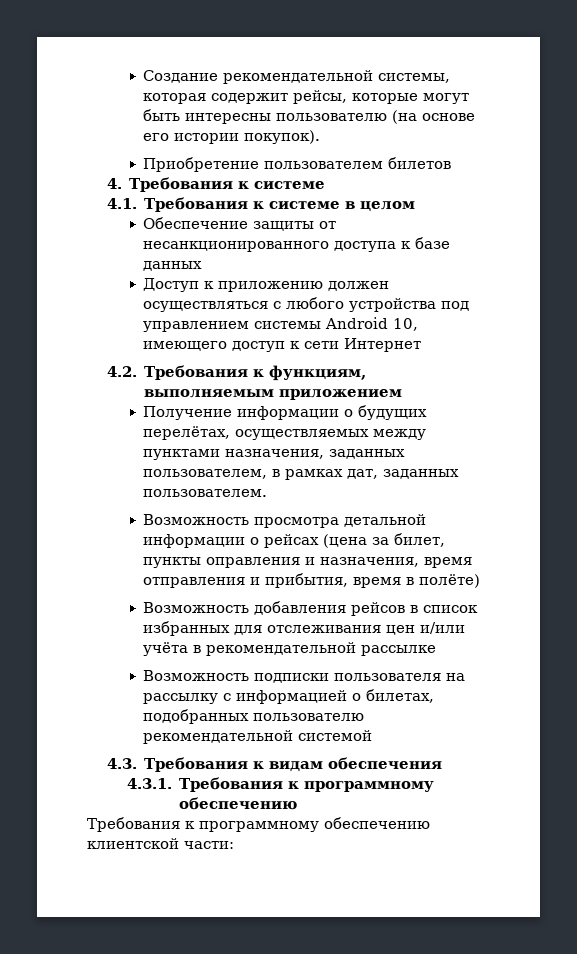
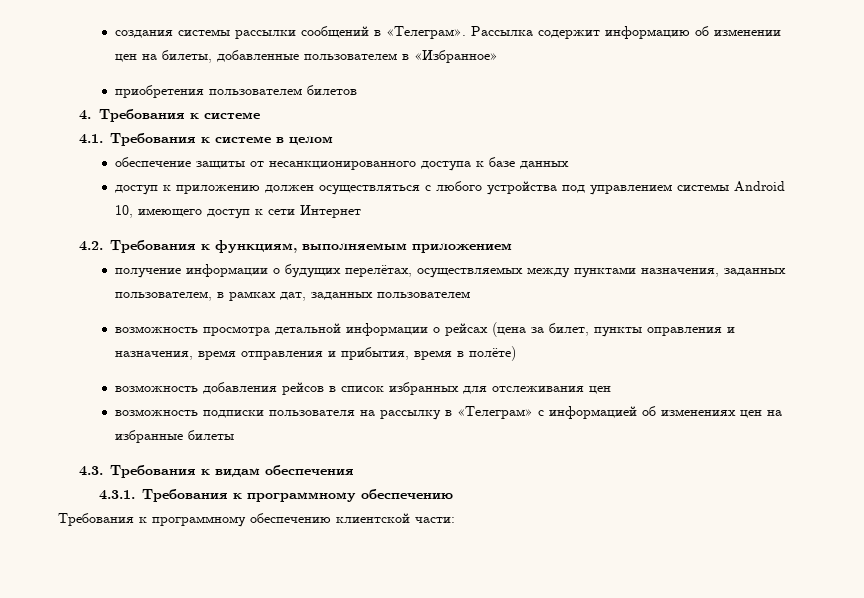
- Создание рекомендательной системы, которая содержит рейсы, которые могут быть интересны пользователю (на основе его истории покупок).
- Приобретение пользователем билетов
+ создания системы рассылки сообщений в «Телеграм». Рассылка содержит информацию об изменении цен на билеты, добавленные пользователем в «Избранное»
+ приобретения пользователем билетов
- Обеспечение защиты от несанкционированного доступа к базе данных
+ обеспечение защиты от несанкционированного доступа к базе данных
- Доступ к приложению должен осуществляться с любого устройства под управлением системы Android 10, имеющего доступ к сети Интернет
+ доступ к приложению должен осуществляться с любого устройства под управлением системы Android 10, имеющего доступ к сети Интернет
- Получение информации о будущих перелётах, осуществляемых между пунктами назначения, заданных пользователем, в рамках дат, заданных пользователем.
- Возможность просмотра детальной информации о рейсах (цена за билет, пункты оправления и назначения, время отправления и прибытия, время в полёте)
+ получение информации о будущих перелётах, осуществляемых между пунктами назначения, заданных пользователем, в рамках дат, заданных пользователем
+ возможность просмотра детальной информации о рейсах (цена за билет, пункты оправления и назначения, время отправления и прибытия, время в полёте)
- Возможность добавления рейсов в список избранных для отслеживания цен и/или учёта в рекомендательной рассылке
- Возможность подписки пользователя на рассылку с информацией о билетах, подобранных пользователю рекомендательной системой
+ возможность добавления рейсов в список избранных для отслеживания цен
+ возможность подписки пользователя на рассылку в «Телеграм» с информацией об изменениях цен на избранные билеты

